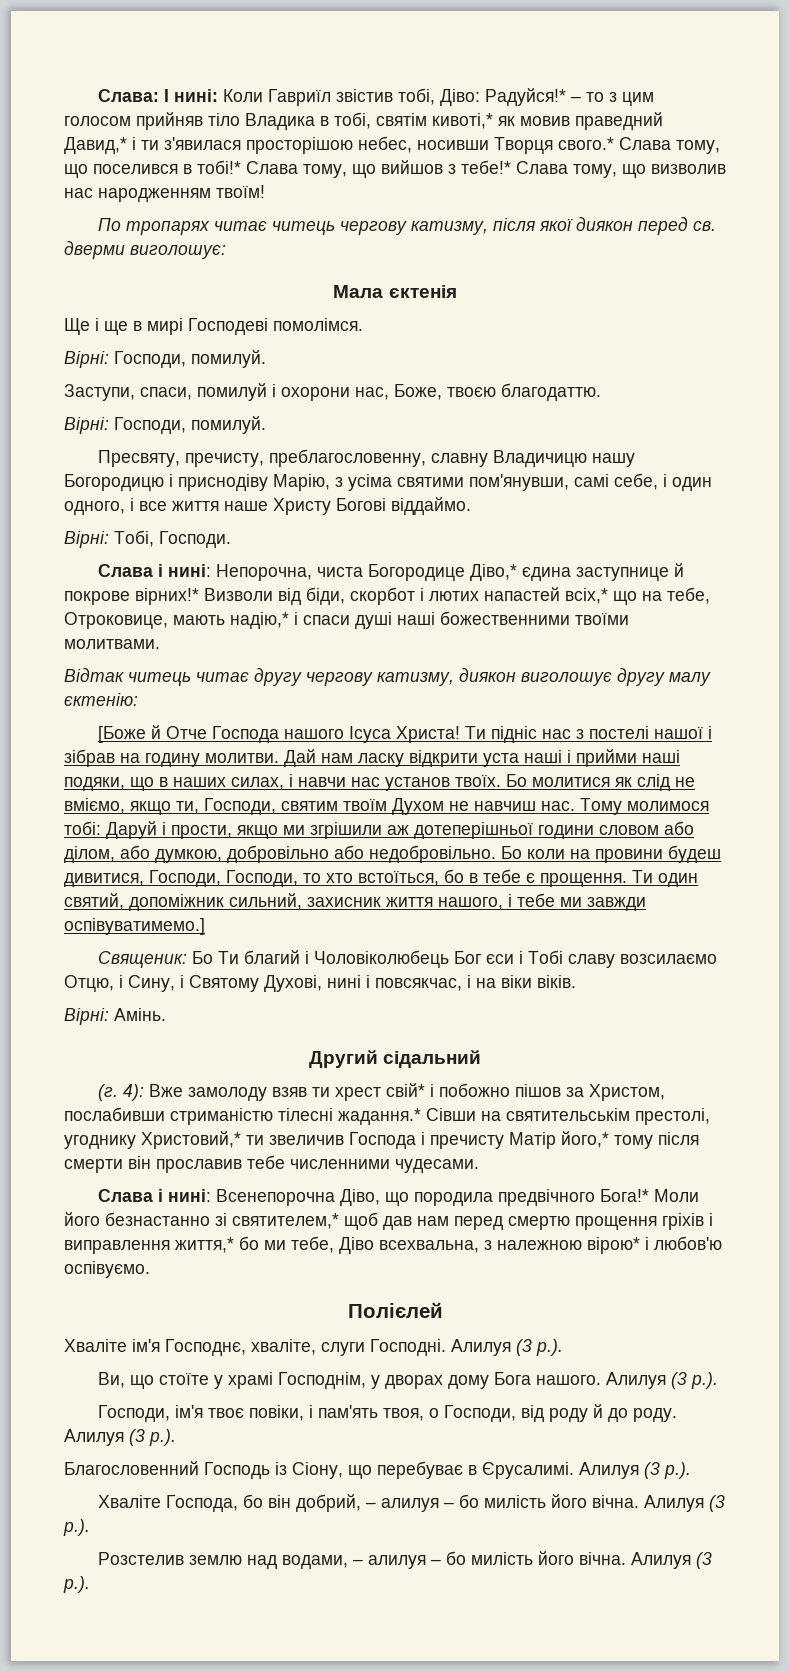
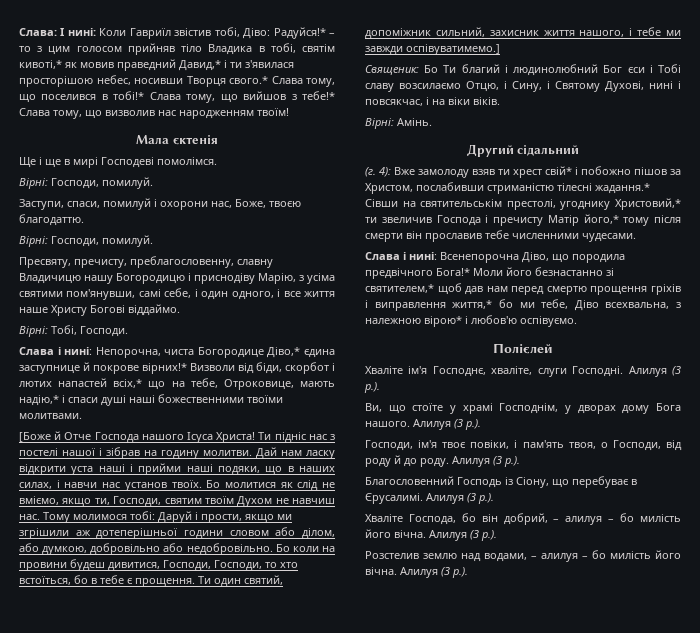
- По тропарях читає читець чергову катизму, після якої диякон перед св. дверми виголошує:
- Відтак читець читає другу чергову катизму, диякон виголошує другу малу єктенію:
- Священик: Бо Ти благий і Чоловіколюбець Бог єси і Тобі славу возсилаємо Отцю, і Сину, і Святому Духові, нині і повсякчас, і на віки віків.
+ Священик: Бо Ти благий і людинолюбний Бог єси і Тобі славу возсилаємо Отцю, і Сину, і Святому Духові, нині і повсякчас, і на віки віків.

